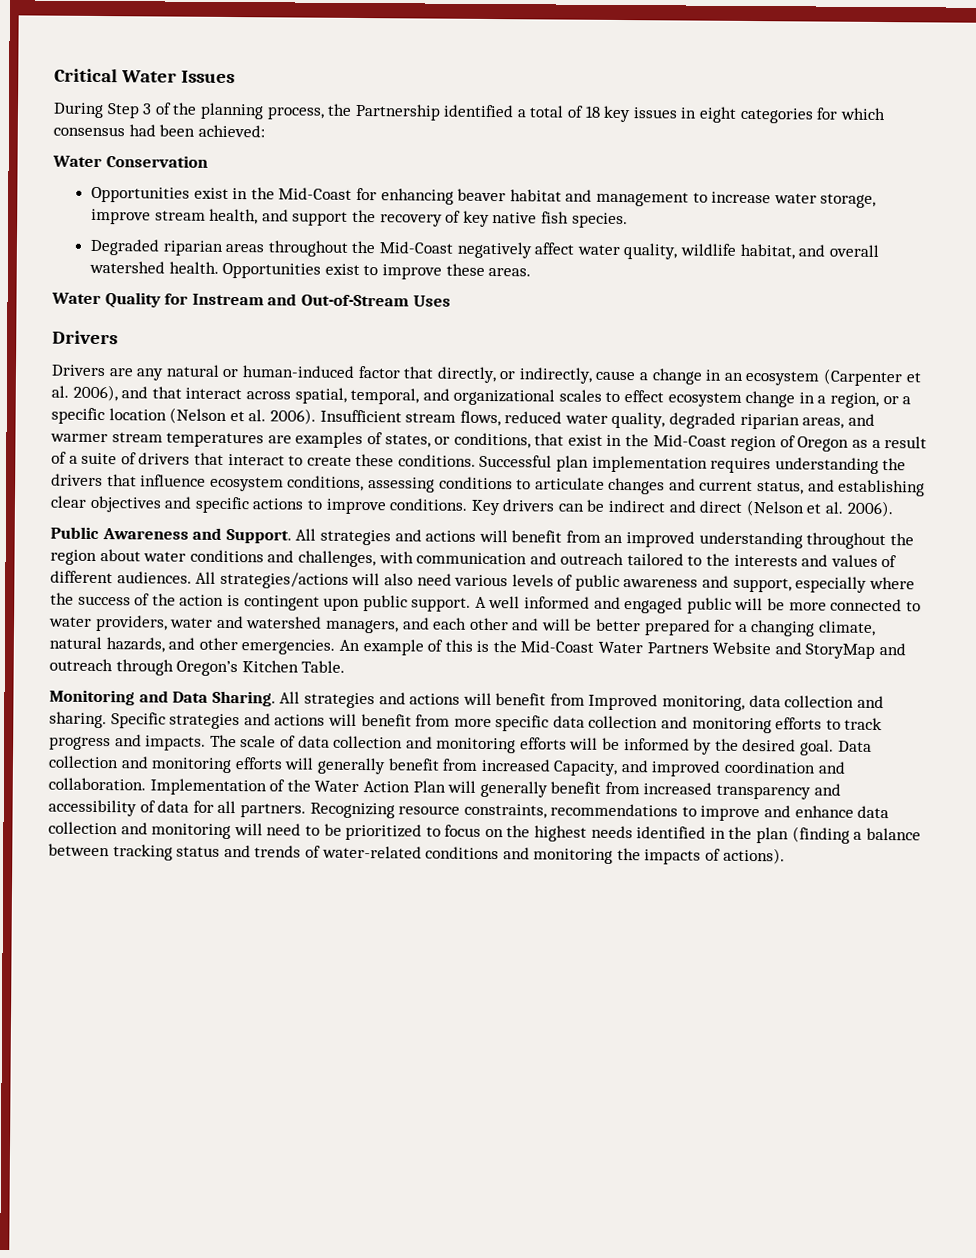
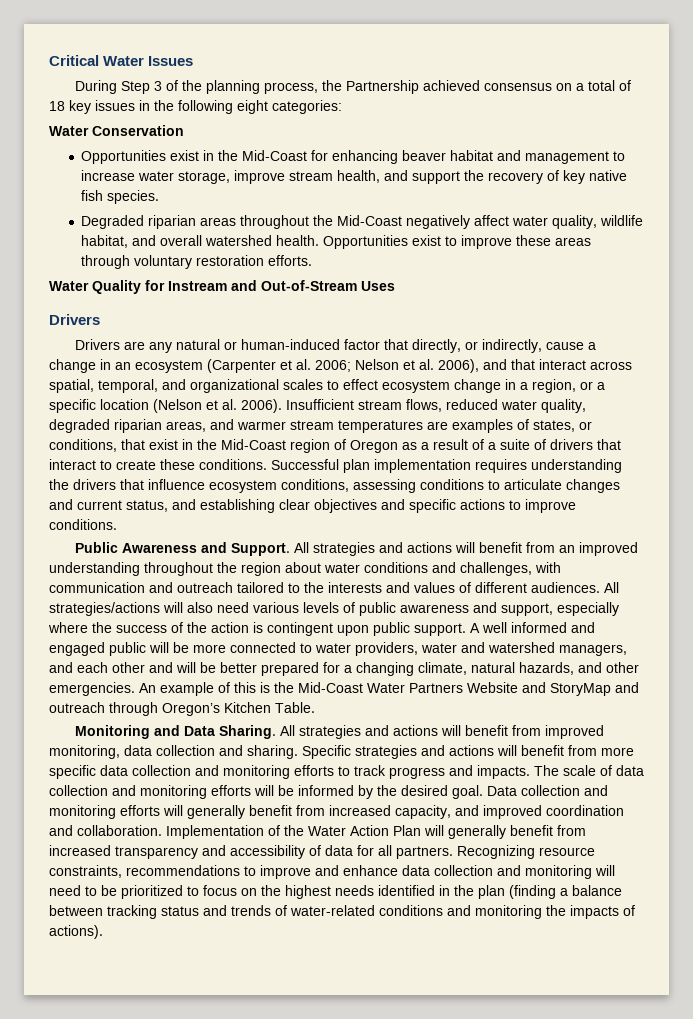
- During Step 3 of the planning process, the Partnership identified a total of 18 key issues in eight categories for which consensus had been achieved:
+ During Step 3 of the planning process, the Partnership achieved consensus on a total of 18 key issues in the following eight categories:
- Opportunities exist to improve these areas.
+ Opportunities exist to improve these areas through voluntary restoration efforts.
- Drivers are any natural or human-induced factor that directly, or indirectly, cause a change in an ecosystem (Carpenter et al. 2006), and that interact across spatial, temporal, and organizational scales to effect ecosystem change in a region, or a specific location (Nelson et al. 2006).
+ Drivers are any natural or human-induced factor that directly, or indirectly, cause a change in an ecosystem (Carpenter et al. 2006; Nelson et al. 2006), and that interact across spatial, temporal, and organizational scales to effect ecosystem change in a region, or a specific location (Nelson et al. 2006).
- Key drivers can be indirect and direct (Nelson et al. 2006).
- All strategies and actions will benefit from Improved monitoring, data collection and sharing.
+ All strategies and actions will benefit from improved monitoring, data collection and sharing.
- Data collection and monitoring efforts will generally benefit from increased Capacity, and improved coordination and collaboration.
+ Data collection and monitoring efforts will generally benefit from increased capacity, and improved coordination and collaboration.

